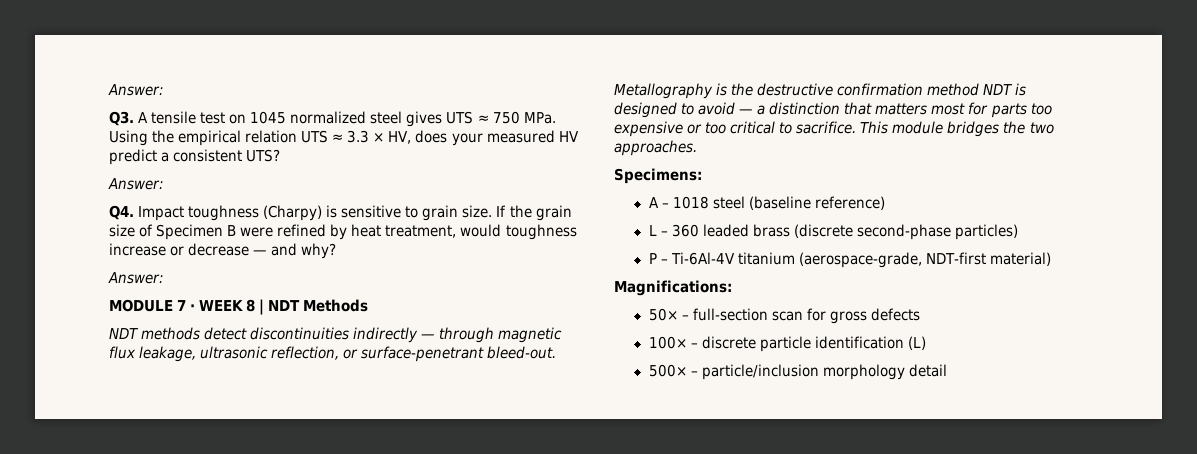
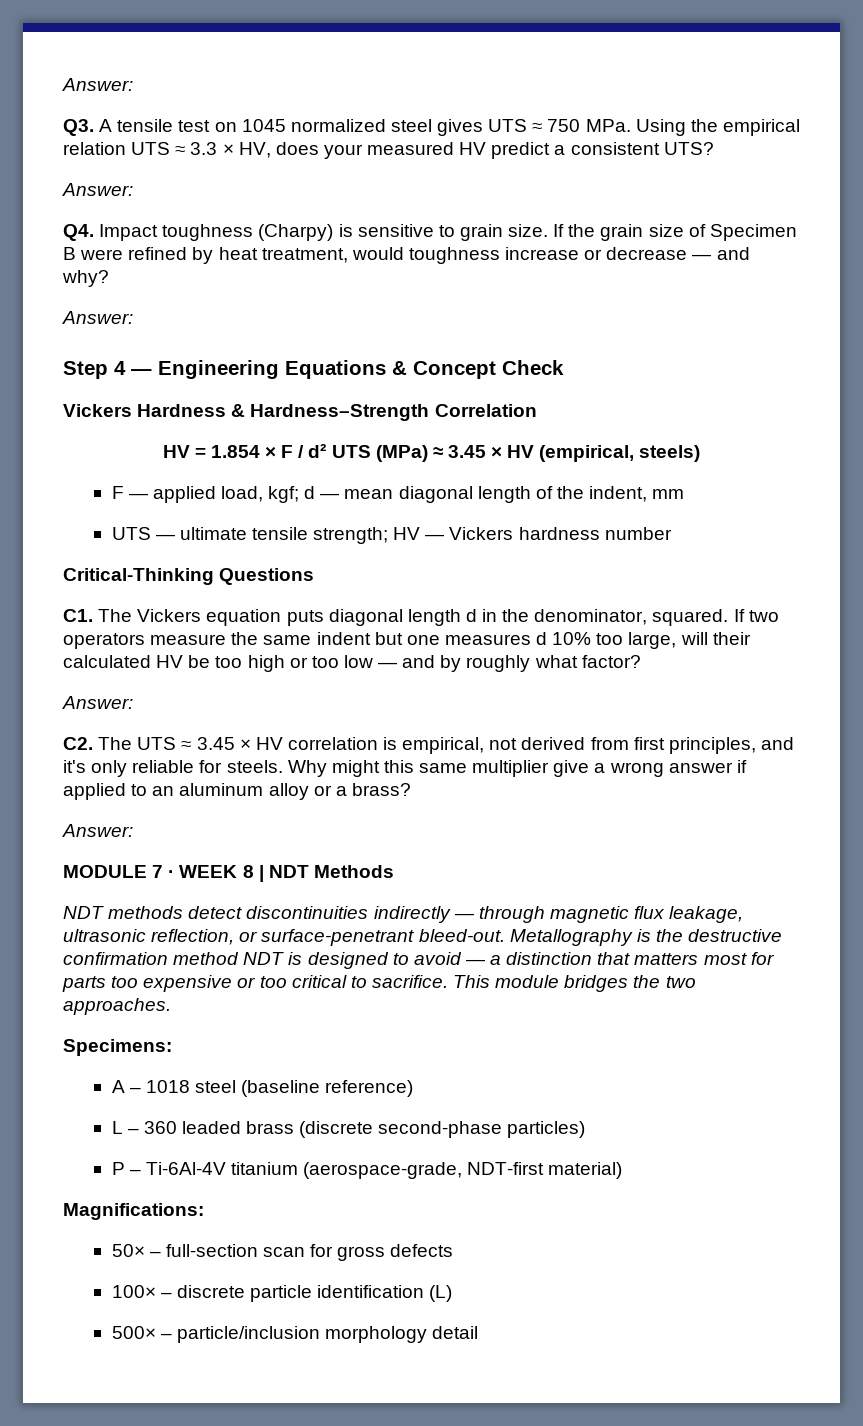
+ Step 4 — Engineering Equations & Concept Check
+ Vickers Hardness & Hardness–Strength Correlation
+ HV = 1.854 × F / d² UTS (MPa) ≈ 3.45 × HV (empirical, steels)
+ F — applied load, kgf; d — mean diagonal length of the indent, mm
+ UTS — ultimate tensile strength; HV — Vickers hardness number
+ Critical-Thinking Questions
+ C1. The Vickers equation puts diagonal length d in the denominator, squared. If two operators measure the same indent but one measures d 10% too large, will their calculated HV be too high or too low — and by roughly what factor?
+ Answer:
+ C2. The UTS ≈ 3.45 × HV correlation is empirical, not derived from first principles, and it's only reliable for steels. Why might this same multiplier give a wrong answer if applied to an aluminum alloy or a brass?
+ Answer:

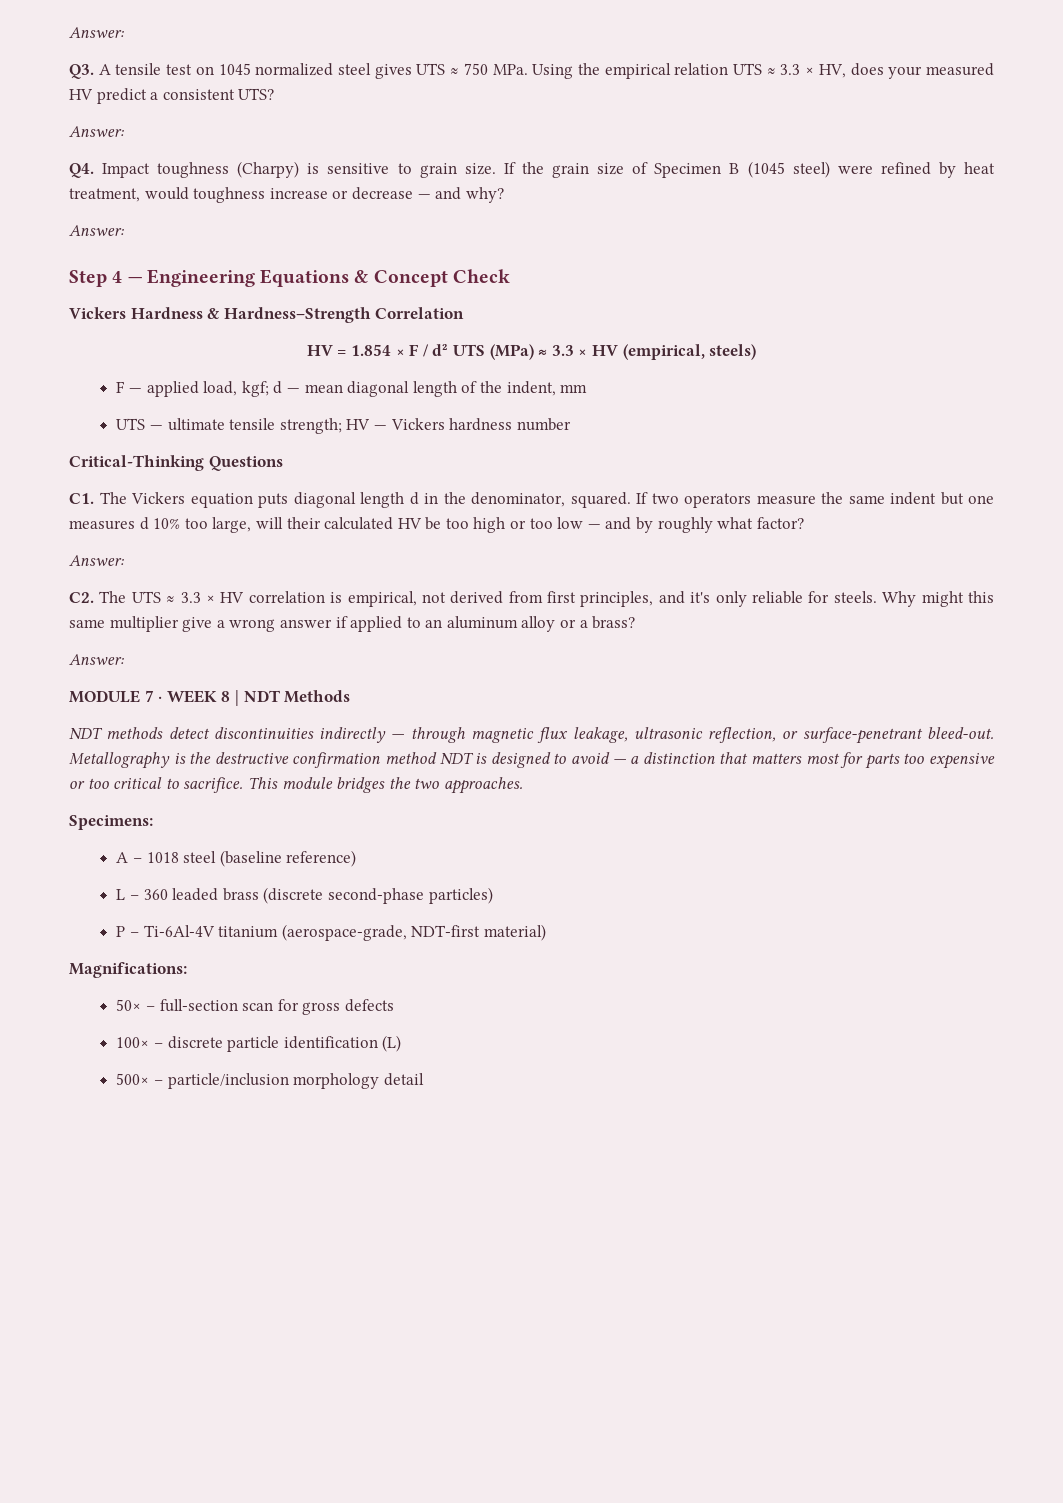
- If the grain size of Specimen B were refined by heat treatment, would toughness increase or decrease — and why?
+ If the grain size of Specimen B (1045 steel) were refined by heat treatment, would toughness increase or decrease — and why?
- HV = 1.854 × F / d² UTS (MPa) ≈ 3.45 × HV (empirical, steels)
+ HV = 1.854 × F / d² UTS (MPa) ≈ 3.3 × HV (empirical, steels)
- C2. The UTS ≈ 3.45 × HV correlation is empirical, not derived from first principles, and it's only reliable for steels.
+ C2. The UTS ≈ 3.3 × HV correlation is empirical, not derived from first principles, and it's only reliable for steels.

